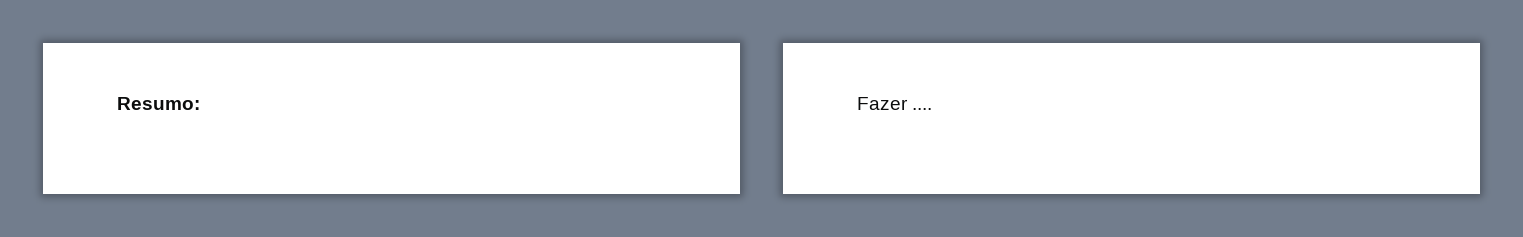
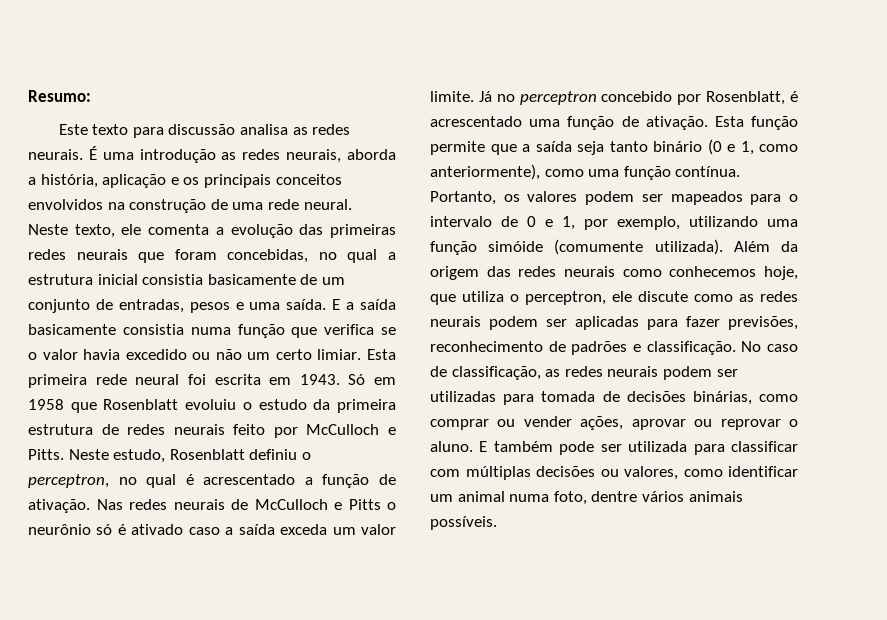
- Fazer ....
+ Este texto para discussão analisa as redes neurais. É uma introdução as redes neurais, aborda a história, aplicação e os principais conceitos envolvidos na construção de uma rede neural. Neste texto, ele comenta a evolução das primeiras redes neurais que foram concebidas, no qual a estrutura inicial consistia basicamente de um conjunto de entradas, pesos e uma saída. E a saída basicamente consistia numa função que verifica se o valor havia excedido ou não um certo limiar. Esta primeira rede neural foi escrita em 1943. Só em 1958 que Rosenblatt evoluiu o estudo da primeira estrutura de redes neurais feito por McCulloch e Pitts. Neste estudo, Rosenblatt definiu o perceptron, no qual é acrescentado a função de ativação. Nas redes neurais de McCulloch e Pitts o neurônio só é ativado caso a saída exceda um valor limite. Já no perceptron concebido por Rosenblatt, é acrescentado uma função de ativação. Esta função permite que a saída seja tanto binário (0 e 1, como anteriormente), como uma função contínua. Portanto, os valores podem ser mapeados para o intervalo de 0 e 1, por exemplo, utilizando uma função simóide (comumente utilizada). Além da origem das redes neurais como conhecemos hoje, que utiliza o perceptron, ele discute como as redes neurais podem ser aplicadas para fazer previsões, reconhecimento de padrões e classificação. No caso de classificação, as redes neurais podem ser utilizadas para tomada de decisões binárias, como comprar ou vender ações, aprovar ou reprovar o aluno. E também pode ser utilizada para classificar com múltiplas decisões ou valores, como identificar um animal numa foto, dentre vários animais possíveis.

